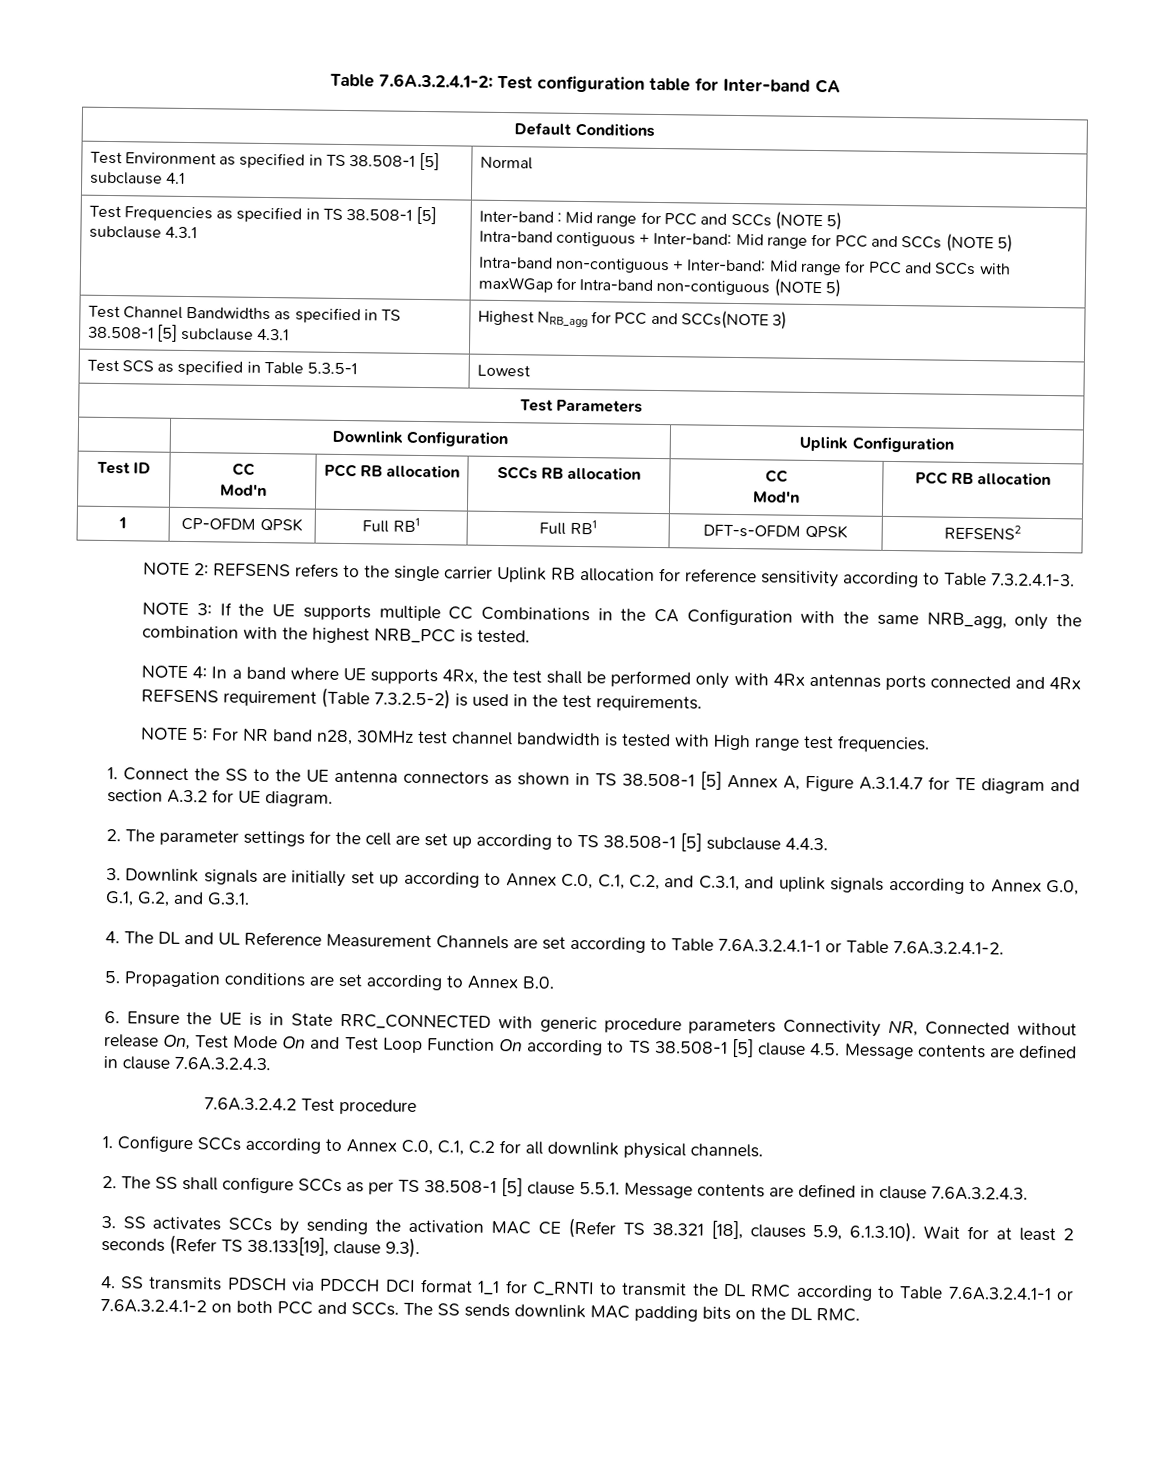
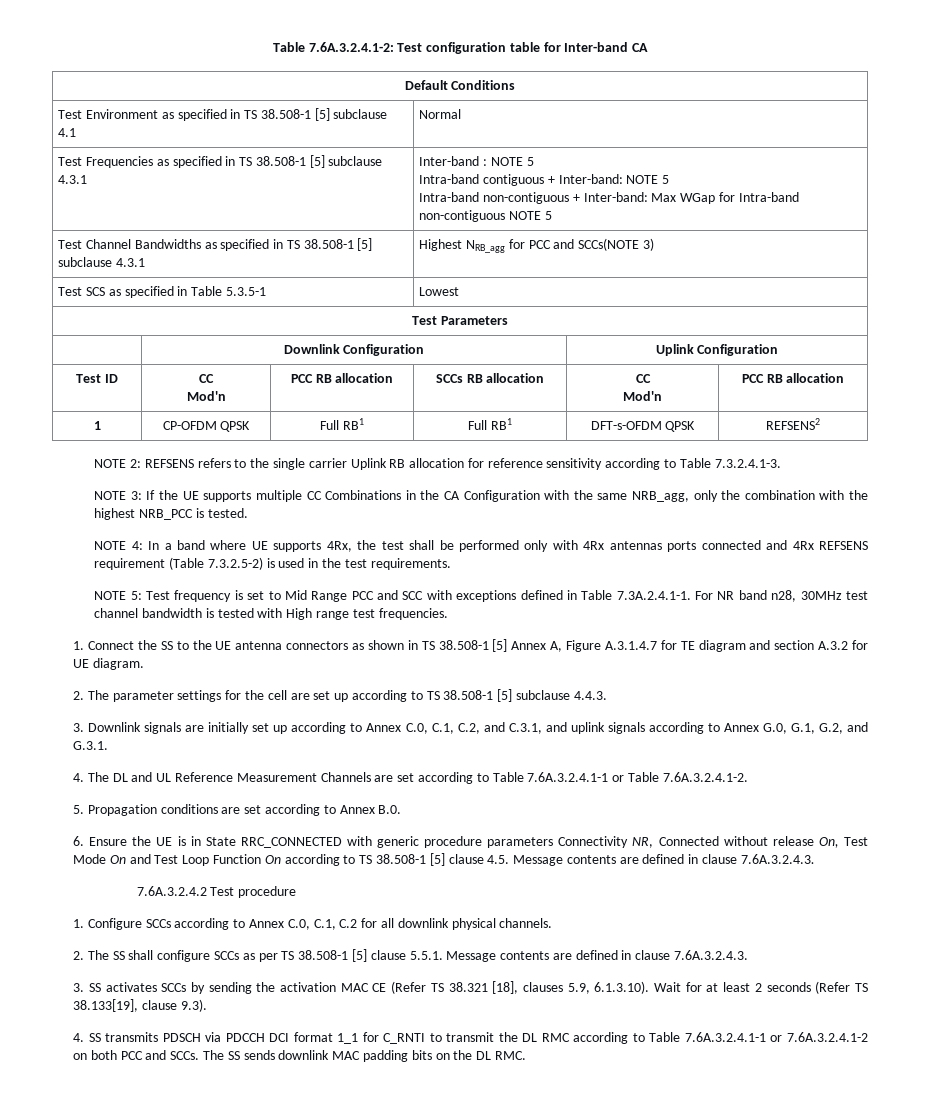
- Inter-band : Mid range for PCC and SCCs (NOTE 5)
- Intra-band contiguous + Inter-band: Mid range for PCC and SCCs (NOTE 5)
- Intra-band non-contiguous + Inter-band: Mid range for PCC and SCCs with maxWGap for Intra-band non-contiguous (NOTE 5)
+ Inter-band : NOTE 5
+ Intra-band contiguous + Inter-band: NOTE 5
+ Intra-band non-contiguous + Inter-band: Max WGap for Intra-band non-contiguous NOTE 5
- NOTE 5: For NR band n28, 30MHz test channel bandwidth is tested with High range test frequencies.
+ NOTE 5: Test frequency is set to Mid Range PCC and SCC with exceptions defined in Table 7.3A.2.4.1-1. For NR band n28, 30MHz test channel bandwidth is tested with High range test frequencies.

